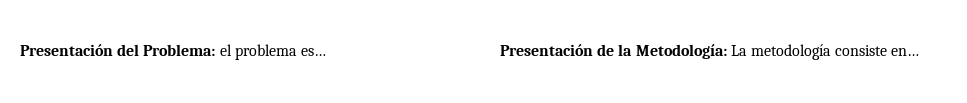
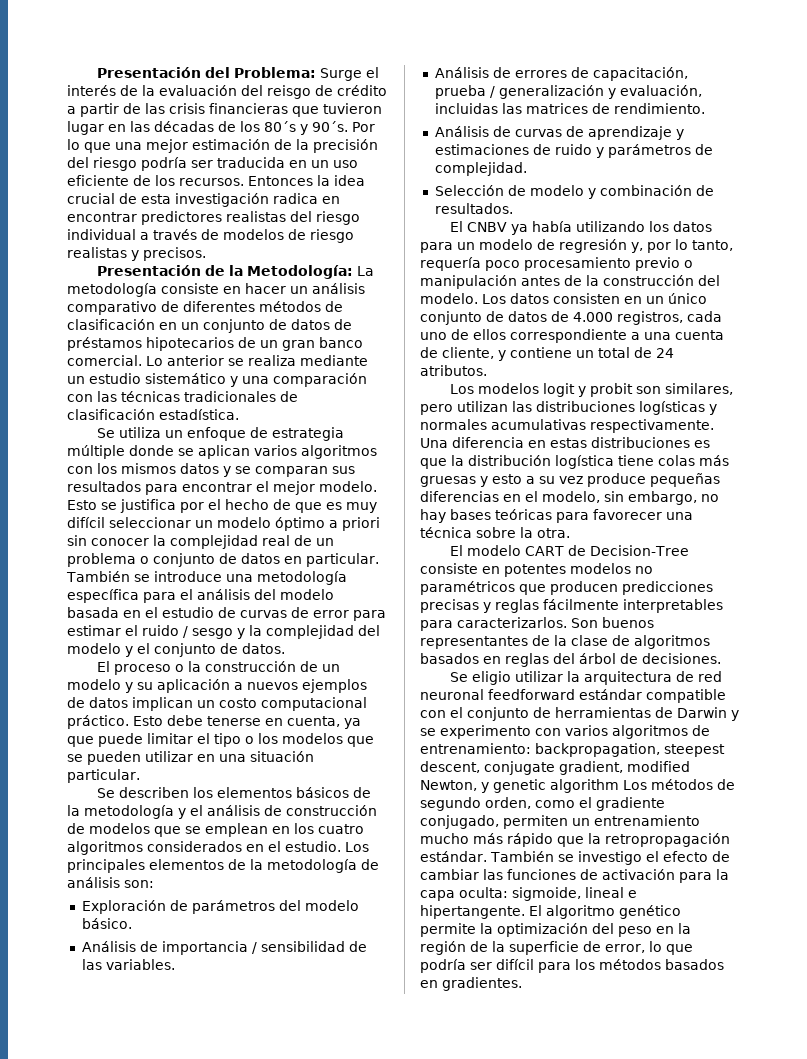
- Presentación del Problema: el problema es…
+ Presentación del Problema: Surge el interés de la evaluación del reisgo de crédito a partir de las crisis financieras que tuvieron lugar en las décadas de los 80´s y 90´s. Por lo que una mejor estimación de la precisión del riesgo podría ser traducida en un uso eficiente de los recursos. Entonces la idea crucial de esta investigación radica en encontrar predictores realistas del riesgo individual a través de modelos de riesgo realistas y precisos.
- Presentación de la Metodología: La metodología consiste en…
+ Presentación de la Metodología: La metodología consiste en hacer un análisis comparativo de diferentes métodos de clasificación en un conjunto de datos de préstamos hipotecarios de un gran banco comercial. Lo anterior se realiza mediante un estudio sistemático y una comparación con las técnicas tradicionales de clasificación estadística.
+ Se utiliza un enfoque de estrategia múltiple donde se aplican varios algoritmos con los mismos datos y se comparan sus resultados para encontrar el mejor modelo. Esto se justifica por el hecho de que es muy difícil seleccionar un modelo óptimo a priori sin conocer la complejidad real de un problema o conjunto de datos en particular. También se introduce una metodología específica para el análisis del modelo basada en el estudio de curvas de error para estimar el ruido / sesgo y la complejidad del modelo y el conjunto de datos.
+ El proceso o la construcción de un modelo y su aplicación a nuevos ejemplos de datos implican un costo computacional práctico. Esto debe tenerse en cuenta, ya que puede limitar el tipo o los modelos que se pueden utilizar en una situación particular.
+ Se describen los elementos básicos de la metodología y el análisis de construcción de modelos que se emplean en los cuatro algoritmos considerados en el estudio. Los principales elementos de la metodología de análisis son:
+ Exploración de parámetros del modelo básico.
+ Análisis de importancia / sensibilidad de las variables.
+ Análisis de errores de capacitación, prueba / generalización y evaluación, incluidas las matrices de rendimiento.
+ Análisis de curvas de aprendizaje y estimaciones de ruido y parámetros de complejidad.
+ Selección de modelo y combinación de resultados.
+ El CNBV ya había utilizando los datos para un modelo de regresión y, por lo tanto, requería poco procesamiento previo o manipulación antes de la construcción del modelo. Los datos consisten en un único conjunto de datos de 4.000 registros, cada uno de ellos correspondiente a una cuenta de cliente, y contiene un total de 24 atributos.
+ Los modelos logit y probit son similares, pero utilizan las distribuciones logísticas y normales acumulativas respectivamente. Una diferencia en estas distribuciones es que la distribución logística tiene colas más gruesas y esto a su vez produce pequeñas diferencias en el modelo, sin embargo, no hay bases teóricas para favorecer una técnica sobre la otra.
+ El modelo CART de Decision-Tree consiste en potentes modelos no paramétricos que producen predicciones precisas y reglas fácilmente interpretables para caracterizarlos. Son buenos representantes de la clase de algoritmos basados en reglas del árbol de decisiones.
+ Se eligio utilizar la arquitectura de red neuronal feedforward estándar compatible con el conjunto de herramientas de Darwin y se experimento con varios algoritmos de entrenamiento: backpropagation, steepest descent, conjugate gradient, modified Newton, y genetic algorithm Los métodos de segundo orden, como el gradiente conjugado, permiten un entrenamiento mucho más rápido que la retropropagación estándar. También se investigo el efecto de cambiar las funciones de activación para la capa oculta: sigmoide, lineal e hipertangente. El algoritmo genético permite la optimización del peso en la región de la superficie de error, lo que podría ser difícil para los métodos basados en gradientes.

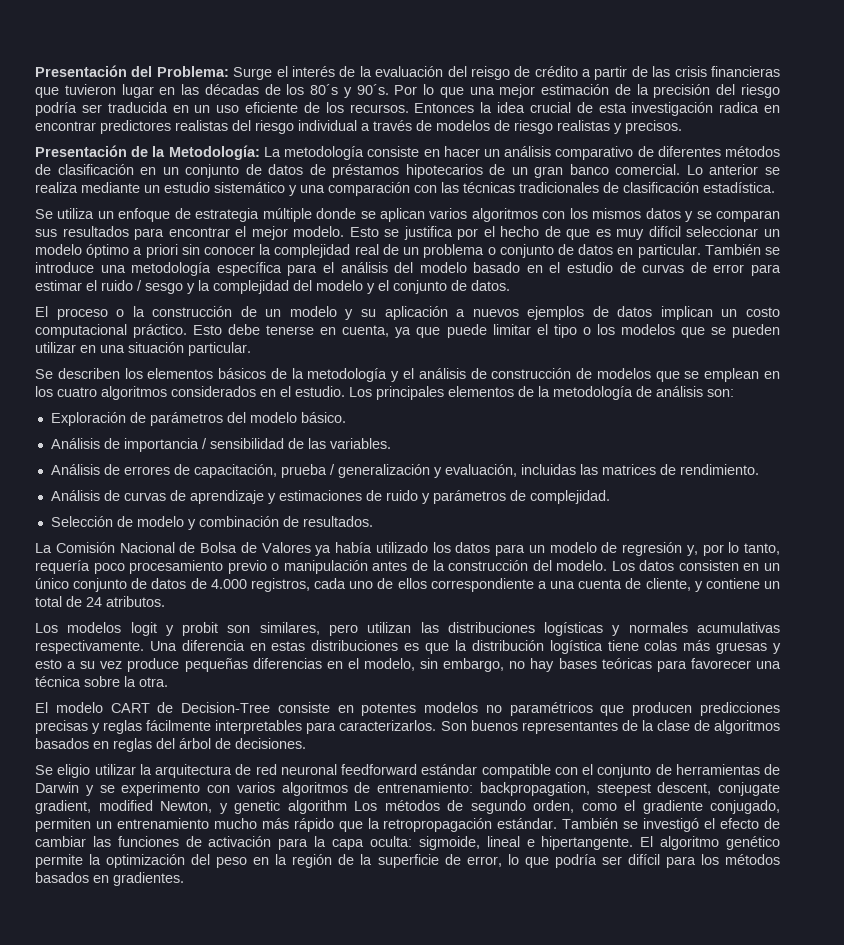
- También se introduce una metodología específica para el análisis del modelo basada en el estudio de curvas de error para estimar el ruido / sesgo y la complejidad del modelo y el conjunto de datos.
+ También se introduce una metodología específica para el análisis del modelo basado en el estudio de curvas de error para estimar el ruido / sesgo y la complejidad del modelo y el conjunto de datos.
- El CNBV ya había utilizando los datos para un modelo de regresión y, por lo tanto, requería poco procesamiento previo o manipulación antes de la construcción del modelo.
+ La Comisión Nacional de Bolsa de Valores ya había utilizado los datos para un modelo de regresión y, por lo tanto, requería poco procesamiento previo o manipulación antes de la construcción del modelo.
- También se investigo el efecto de cambiar las funciones de activación para la capa oculta: sigmoide, lineal e hipertangente.
+ También se investigó el efecto de cambiar las funciones de activación para la capa oculta: sigmoide, lineal e hipertangente.

